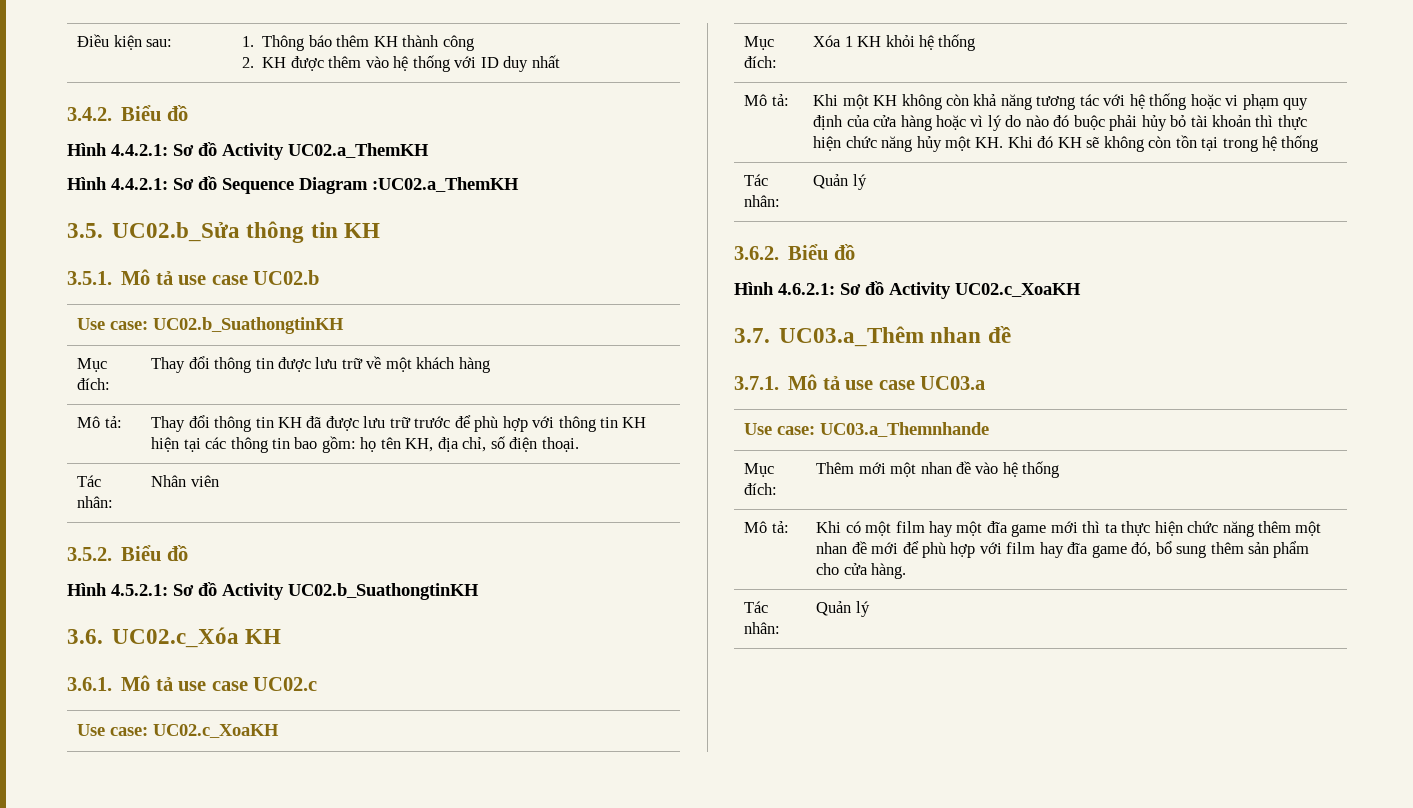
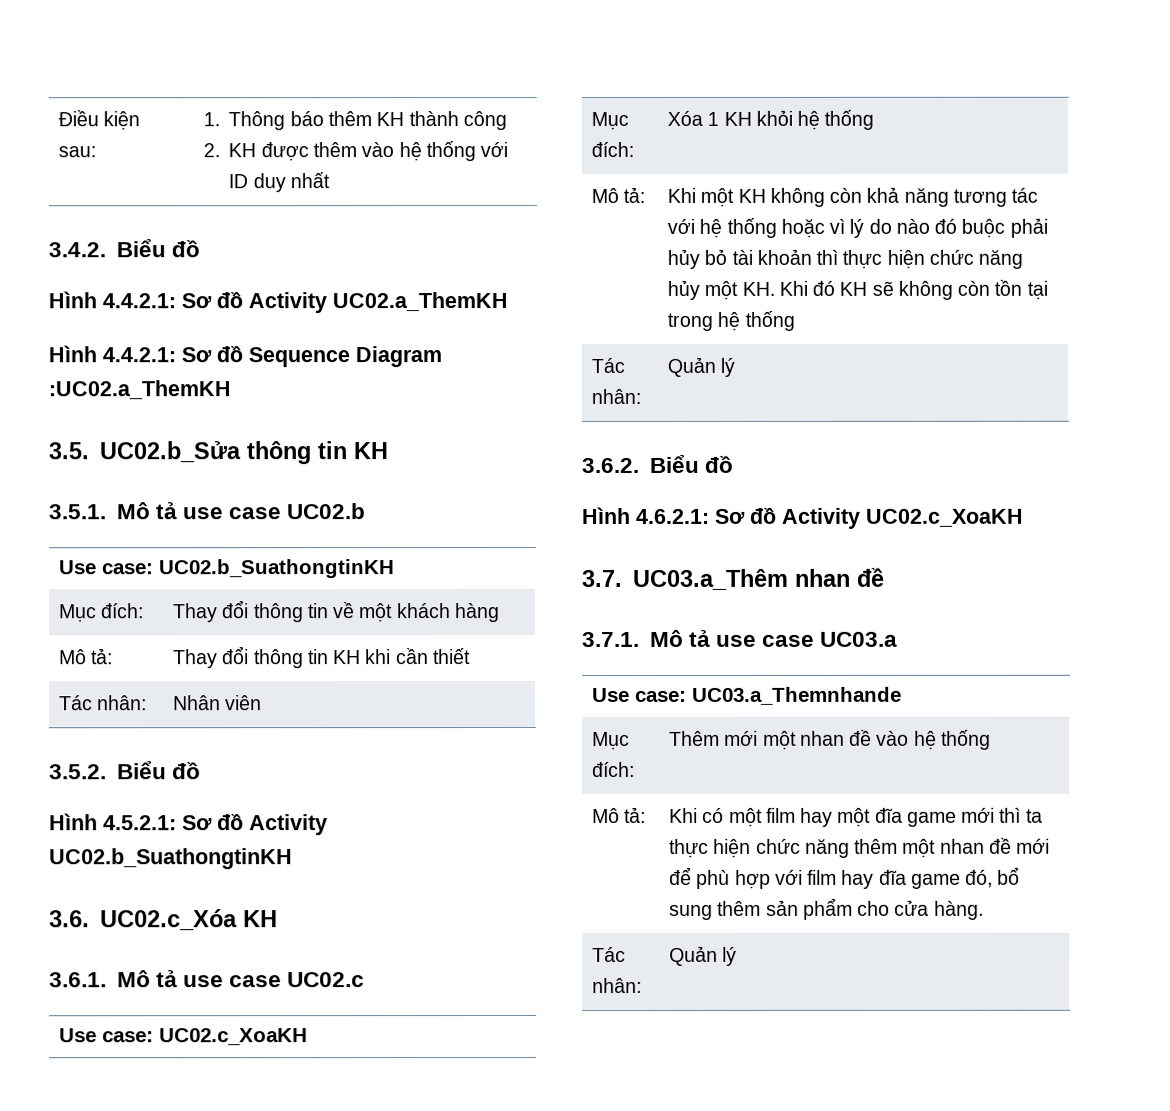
- Mục đích: | Thay đổi thông tin được lưu trữ về một khách hàng
+ Mục đích: | Thay đổi thông tin về một khách hàng
- Mô tả: | Thay đổi thông tin KH đã được lưu trữ trước để phù hợp với thông tin KH hiện tại các thông tin bao gồm: họ tên KH, địa chỉ, số điện thoại.
+ Mô tả: | Thay đổi thông tin KH khi cần thiết
- Khi một KH không còn khả năng tương tác với hệ thống hoặc vi phạm quy định của cửa hàng hoặc vì lý do nào đó buộc phải hủy bỏ tài khoản thì thực hiện chức năng hủy một KH. Khi đó KH sẽ không còn tồn tại trong hệ thống
+ Khi một KH không còn khả năng tương tác với hệ thống hoặc vì lý do nào đó buộc phải hủy bỏ tài khoản thì thực hiện chức năng hủy một KH. Khi đó KH sẽ không còn tồn tại trong hệ thống

